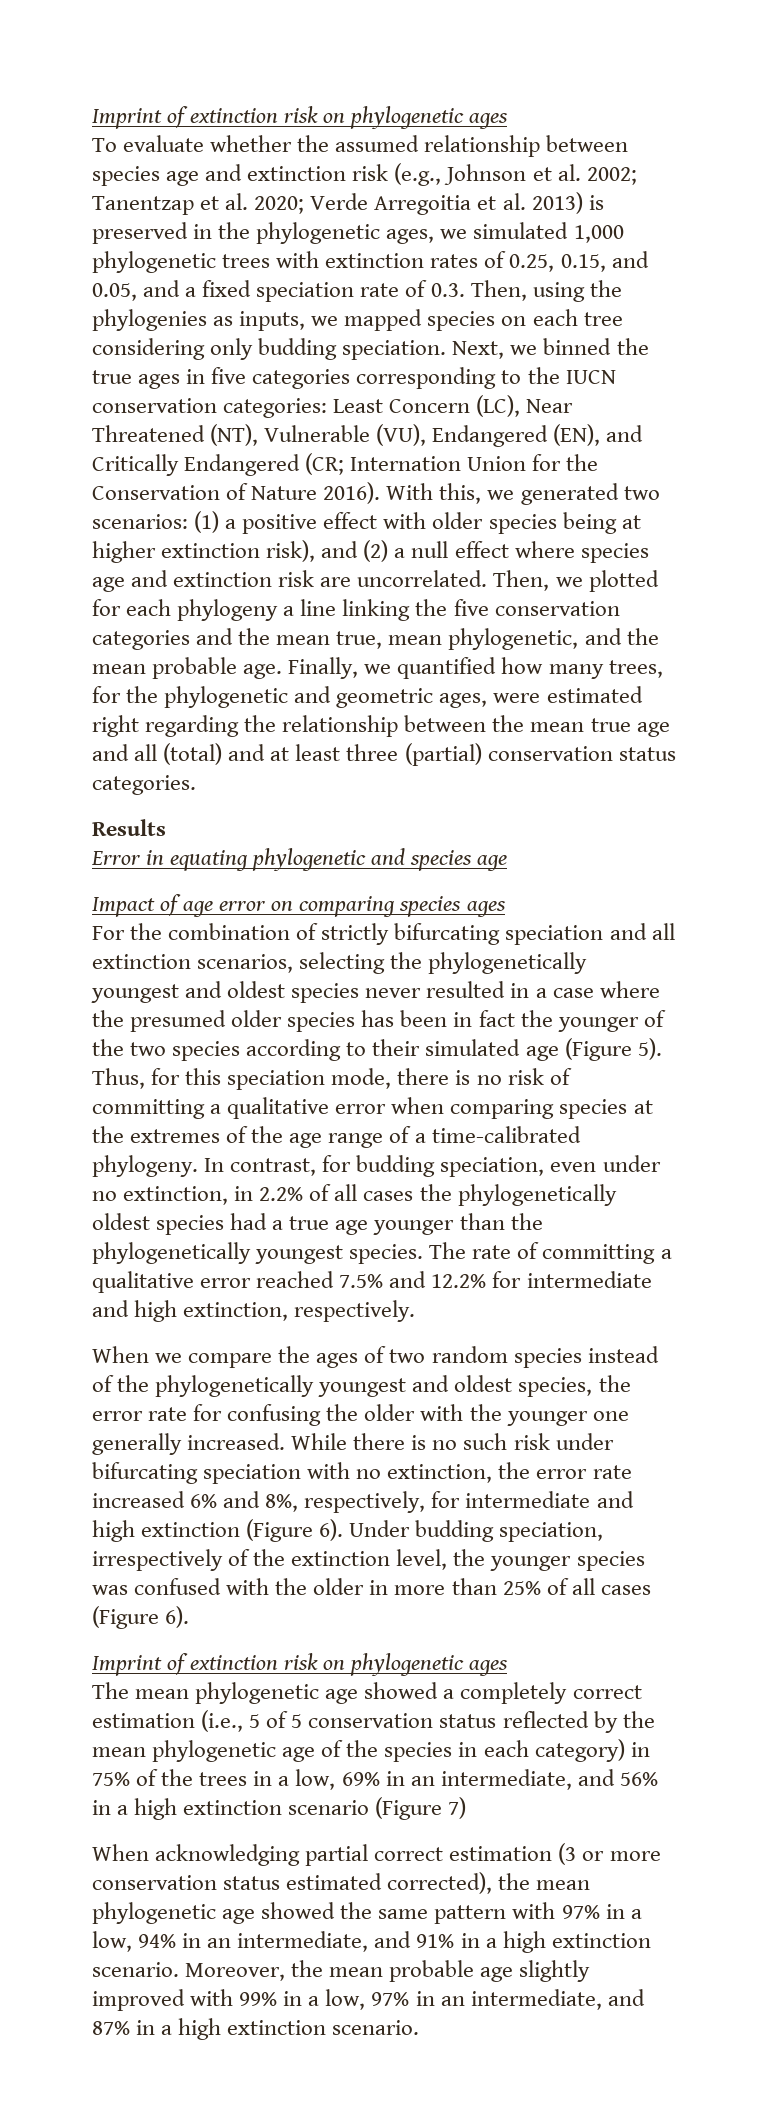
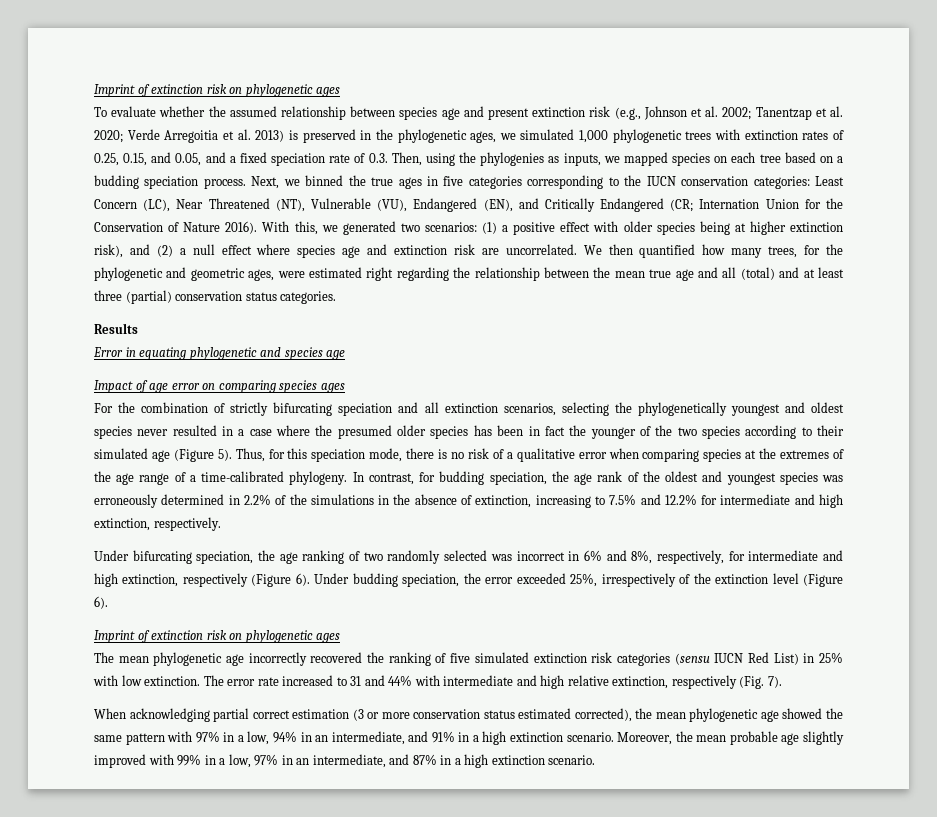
- To evaluate whether the assumed relationship between species age and extinction risk (e.g., Johnson et al. 2002;
+ To evaluate whether the assumed relationship between species age and present extinction risk (e.g., Johnson et al. 2002;
- Verde Arregoitia et al. 2013) is preserved in the phylogenetic ages, we simulated 1,000 phylogenetic trees with extinction rates of 0.25, 0.15, and 0.05, and a fixed speciation rate of 0.3. Then, using the phylogenies as inputs, we mapped species on each tree considering only budding speciation.
+ Verde Arregoitia et al. 2013) is preserved in the phylogenetic ages, we simulated 1,000 phylogenetic trees with extinction rates of 0.25, 0.15, and 0.05, and a fixed speciation rate of 0.3. Then, using the phylogenies as inputs, we mapped species on each tree based on a budding speciation process.
- Then, we plotted for each phylogeny a line linking the five conservation categories and the mean true, mean phylogenetic, and the mean probable age. Finally, we quantified how many trees, for the phylogenetic and geometric ages, were estimated right regarding the relationship between the mean true age and all (total) and at least three (partial) conservation status categories.
+ We then quantified how many trees, for the phylogenetic and geometric ages, were estimated right regarding the relationship between the mean true age and all (total) and at least three (partial) conservation status categories.
- Thus, for this speciation mode, there is no risk of committing a qualitative error when comparing species at the extremes of the age range of a time-calibrated phylogeny.
+ Thus, for this speciation mode, there is no risk of a qualitative error when comparing species at the extremes of the age range of a time-calibrated phylogeny.
- In contrast, for budding speciation, even under no extinction, in 2.2% of all cases the phylogenetically oldest species had a true age younger than the phylogenetically youngest species. The rate of committing a qualitative error reached 7.5% and 12.2% for intermediate and high extinction, respectively.
+ In contrast, for budding speciation, the age rank of the oldest and youngest species was erroneously determined in 2.2% of the simulations in the absence of extinction, increasing to 7.5% and 12.2% for intermediate and high extinction, respectively.
- When we compare the ages of two random species instead of the phylogenetically youngest and oldest species, the error rate for confusing the older with the younger one generally increased. While there is no such risk under bifurcating speciation with no extinction, the error rate increased 6% and 8%, respectively, for intermediate and high extinction (Figure 6).
+ Under bifurcating speciation, the age ranking of two randomly selected was incorrect in 6% and 8%, respectively, for intermediate and high extinction, respectively (Figure 6).
- Under budding speciation, irrespectively of the extinction level, the younger species was confused with the older in more than 25% of all cases (Figure 6).
+ Under budding speciation, the error exceeded 25%, irrespectively of the extinction level (Figure 6).
- The mean phylogenetic age showed a completely correct estimation (i.e., 5 of 5 conservation status reflected by the mean phylogenetic age of the species in each category) in 75% of the trees in a low, 69% in an intermediate, and 56% in a high extinction scenario (Figure 7)
+ The mean phylogenetic age incorrectly recovered the ranking of five simulated extinction risk categories (sensu IUCN Red List) in 25% with low extinction. The error rate increased to 31 and 44% with intermediate and high relative extinction, respectively (Fig. 7).

